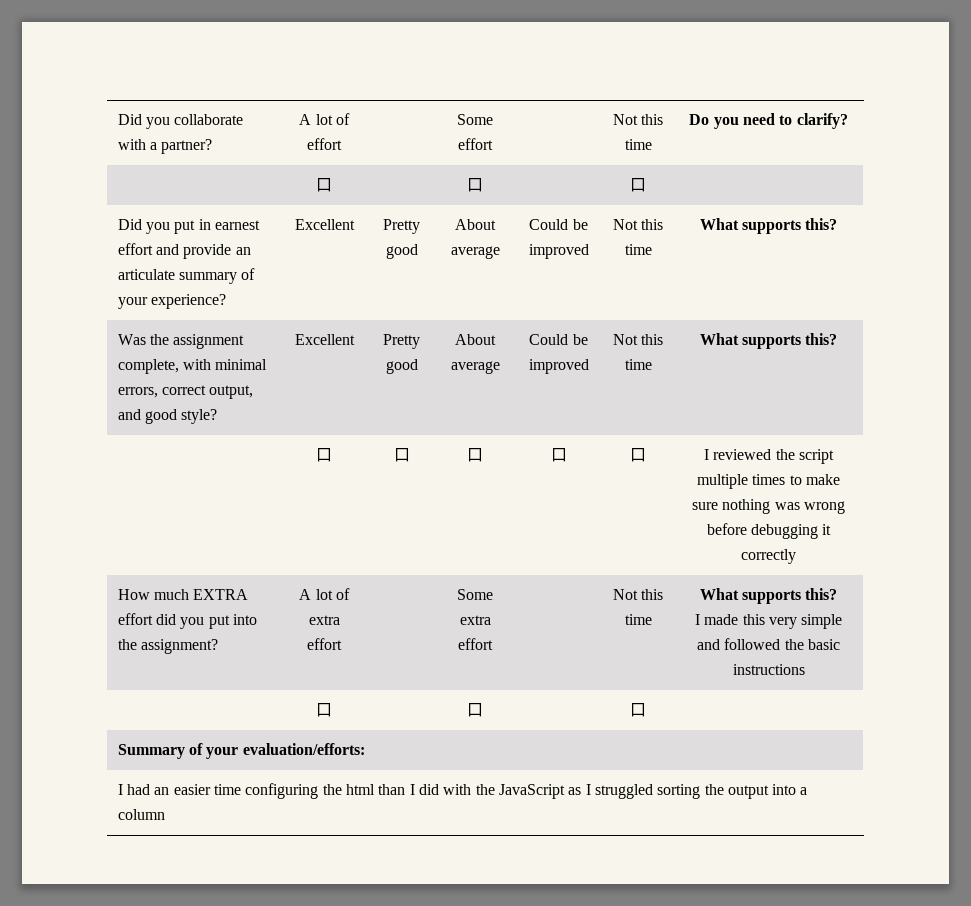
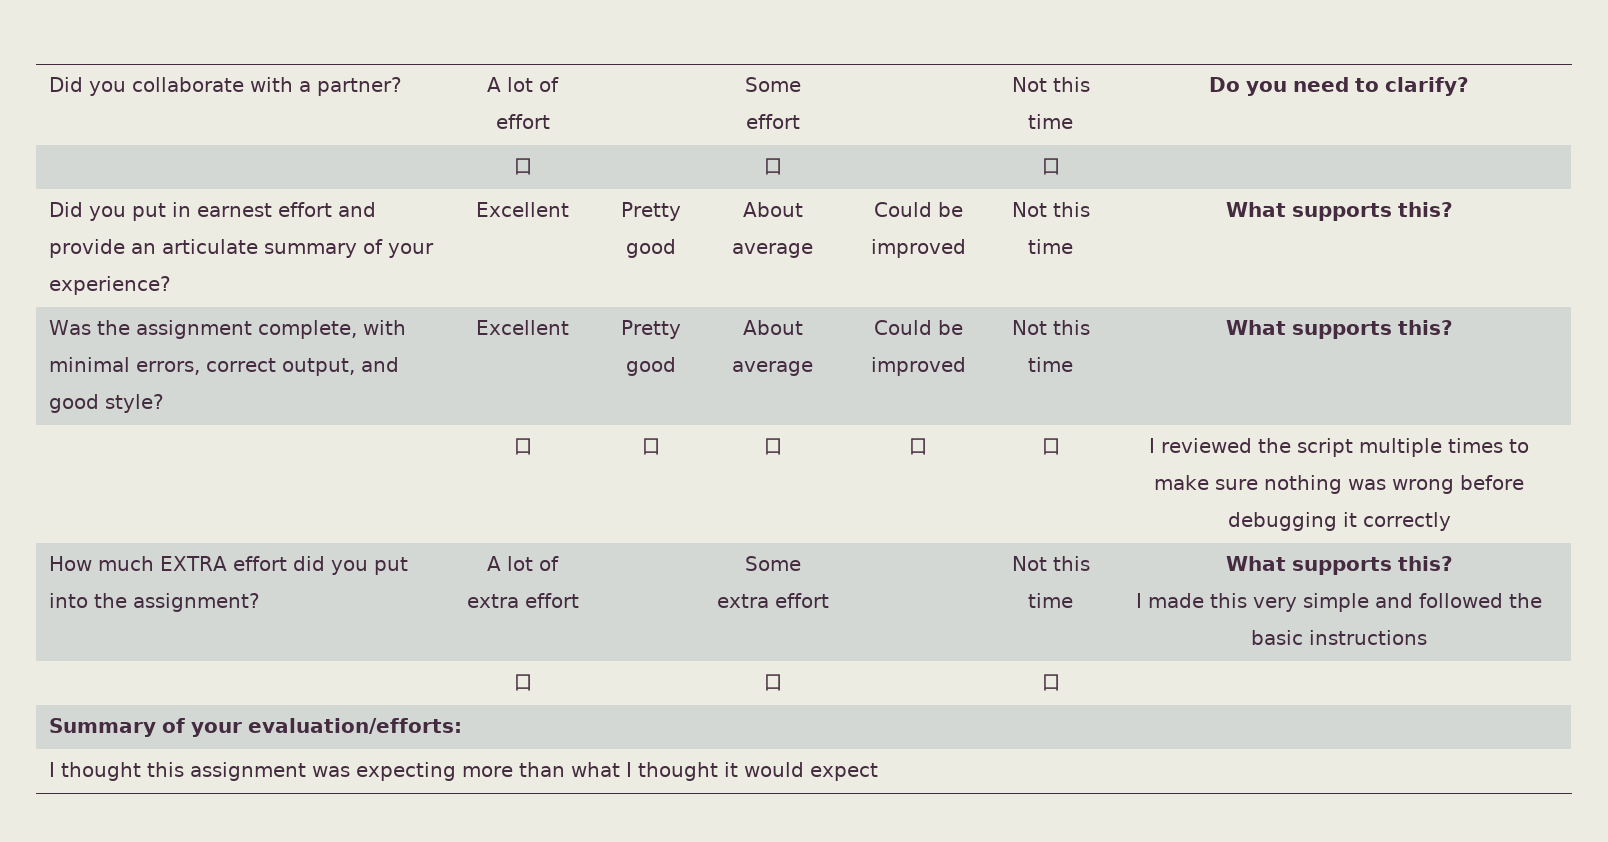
- I had an easier time configuring the html than I did with the JavaScript as I struggled sorting the output into a column
+ I thought this assignment was expecting more than what I thought it would expect

